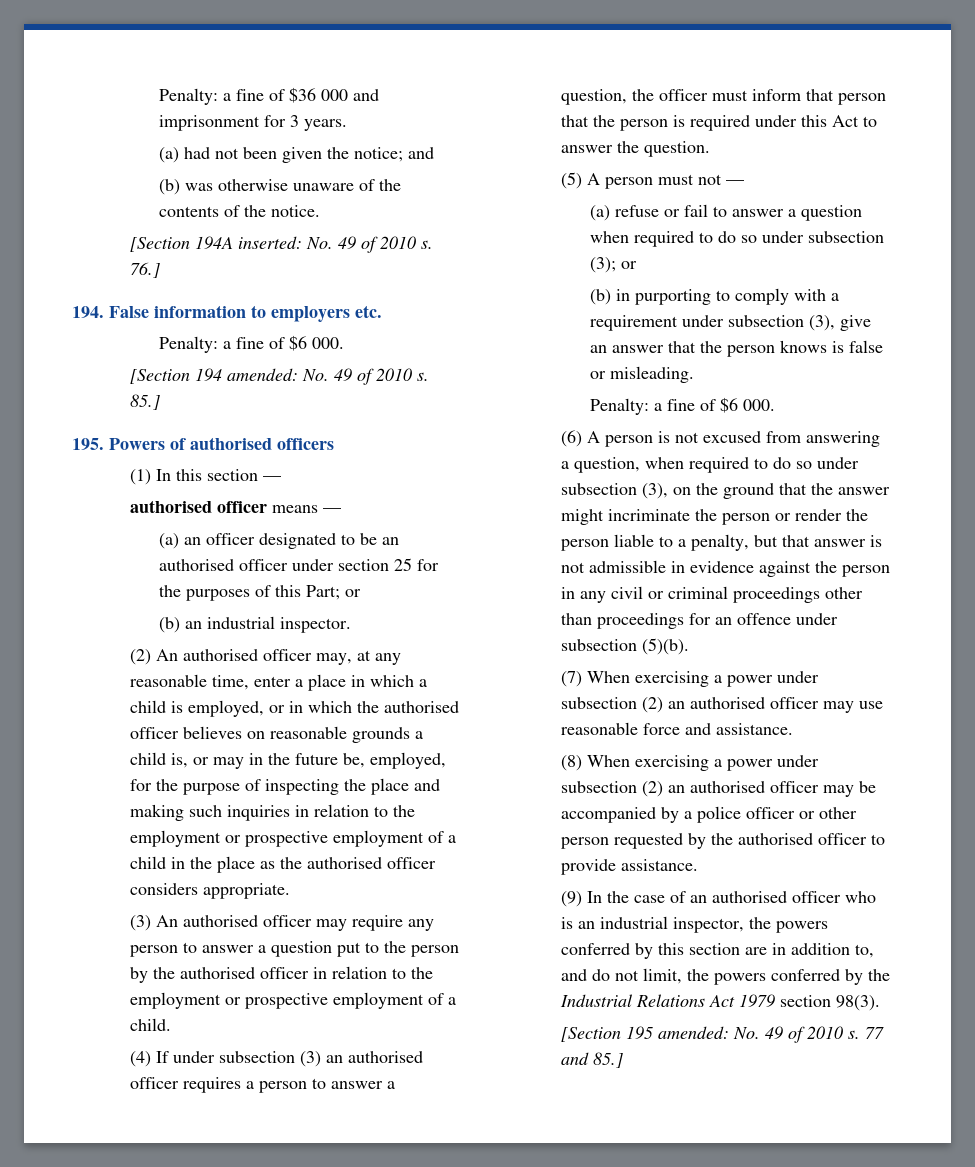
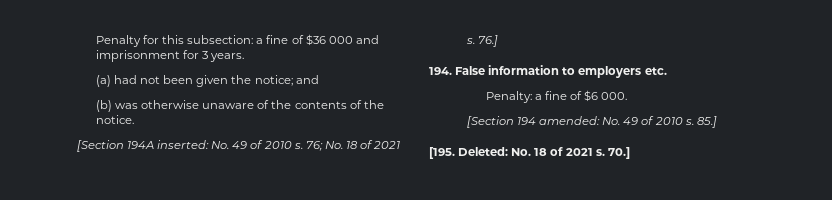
- Penalty: a fine of $36 000 and imprisonment for 3 years.
+ Penalty for this subsection: a fine of $36 000 and imprisonment for 3 years.
+ 76; No. 18 of 2021 s.
- 195. Powers of authorised officers
- (1) In this section —
- authorised officer means —
- (a) an officer designated to be an authorised officer under section 25 for the purposes of this Part; or
- (b) an industrial inspector.
- (2) An authorised officer may, at any reasonable time, enter a place in which a child is employed, or in which the authorised officer believes on reasonable grounds a child is, or may in the future be, employed, for the purpose of inspecting the place and making such inquiries in relation to the employment or prospective employment of a child in the place as the authorised officer considers appropriate.
- (3) An authorised officer may require any person to answer a question put to the person by the authorised officer in relation to the employment or prospective employment of a child.
- (4) If under subsection (3) an authorised officer requires a person to answer a question, the officer must inform that person that the person is required under this Act to answer the question.
- (5) A person must not —
- (a) refuse or fail to answer a question when required to do so under subsection (3); or
- (b) in purporting to comply with a requirement under subsection (3), give an answer that the person knows is false or misleading.
- Penalty: a fine of $6 000.
- (6) A person is not excused from answering a question, when required to do so under subsection (3), on the ground that the answer might incriminate the person or render the person liable to a penalty, but that answer is not admissible in evidence against the person in any civil or criminal proceedings other than proceedings for an offence under subsection (5)(b).
- (7) When exercising a power under subsection (2) an authorised officer may use reasonable force and assistance.
- (8) When exercising a power under subsection (2) an authorised officer may be accompanied by a police officer or other person requested by the authorised officer to provide assistance.
- (9) In the case of an authorised officer who is an industrial inspector, the powers conferred by this section are in addition to, and do not limit, the powers conferred by the Industrial Relations Act 1979 section 98(3).
- [Section 195 amended: No. 49 of 2010 s. 77 and 85.]
+ [195. Deleted: No. 18 of 2021 s. 70.]

